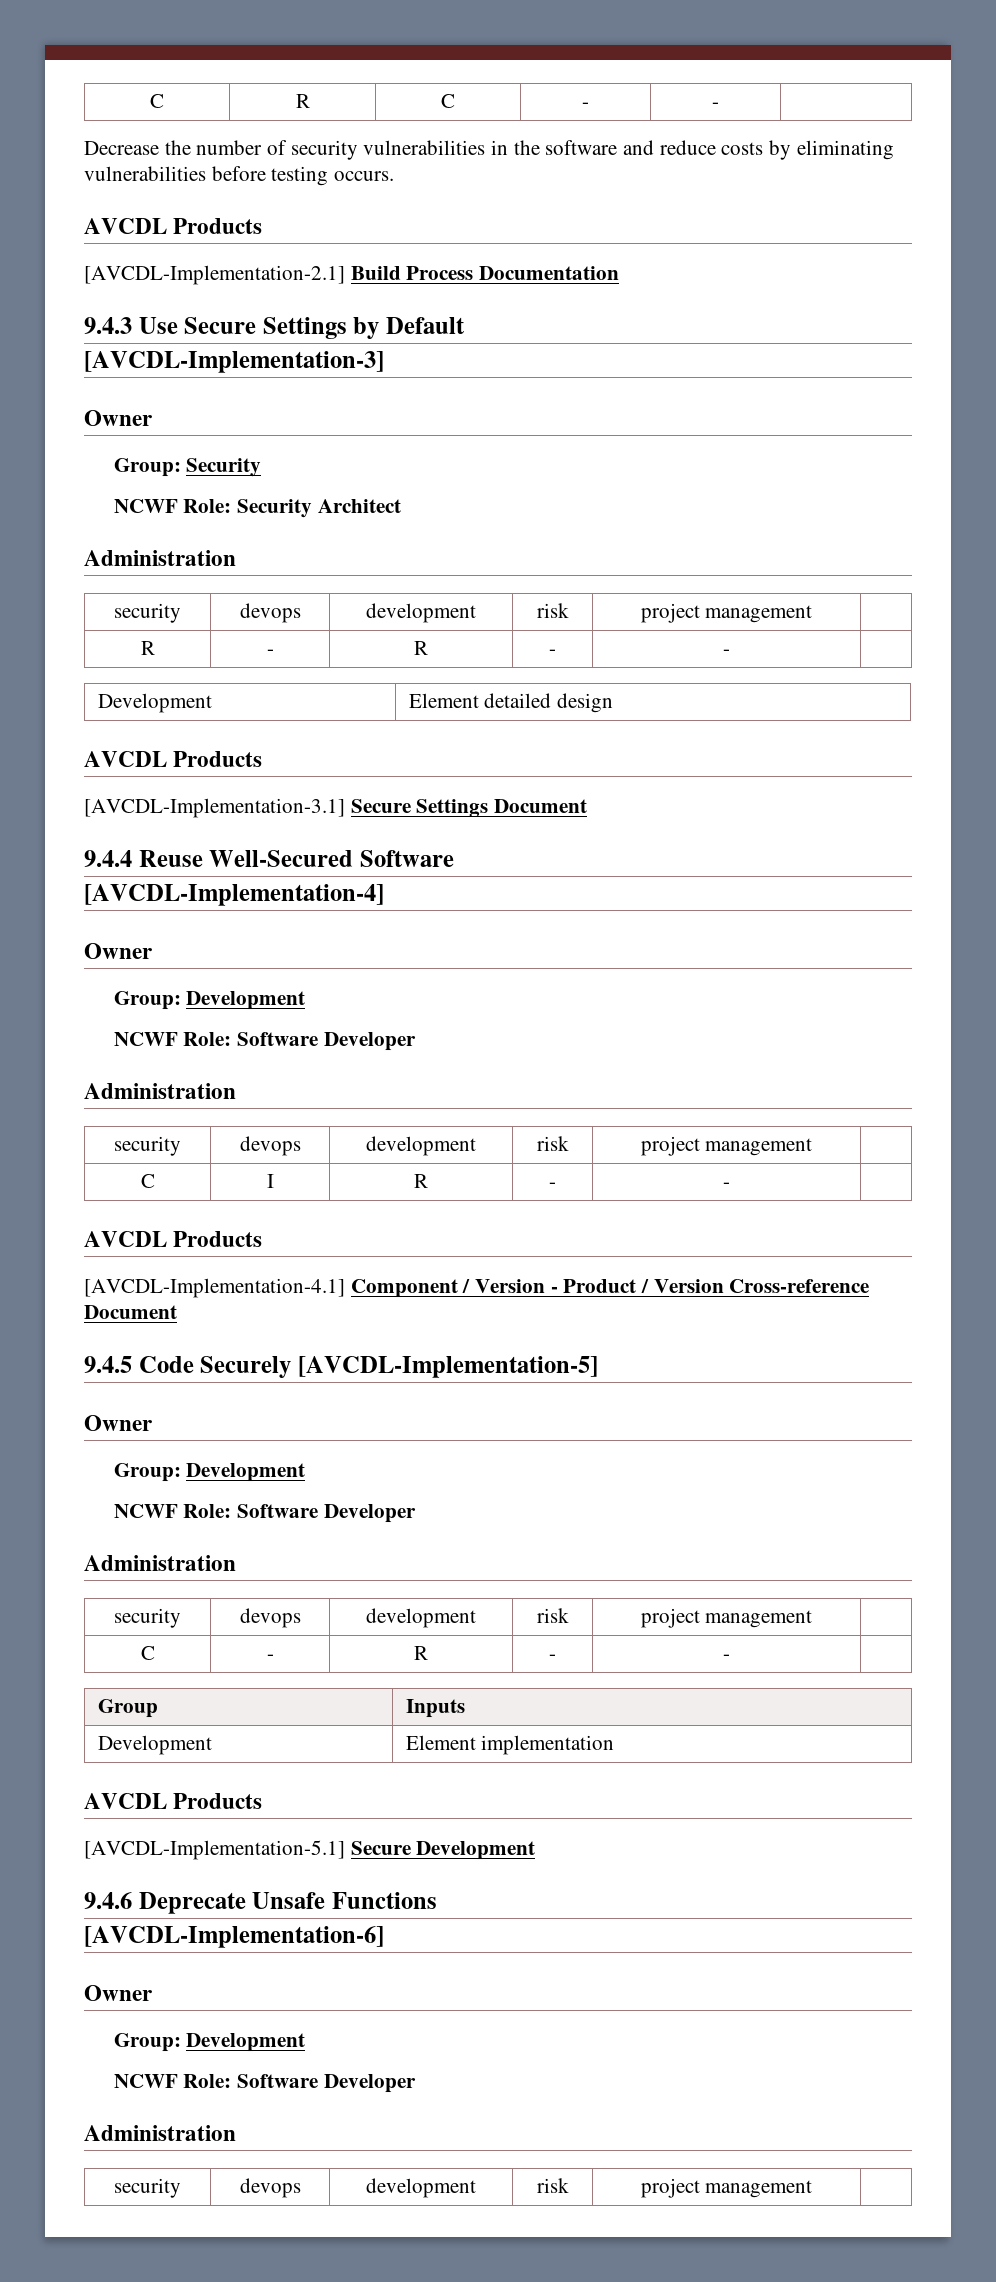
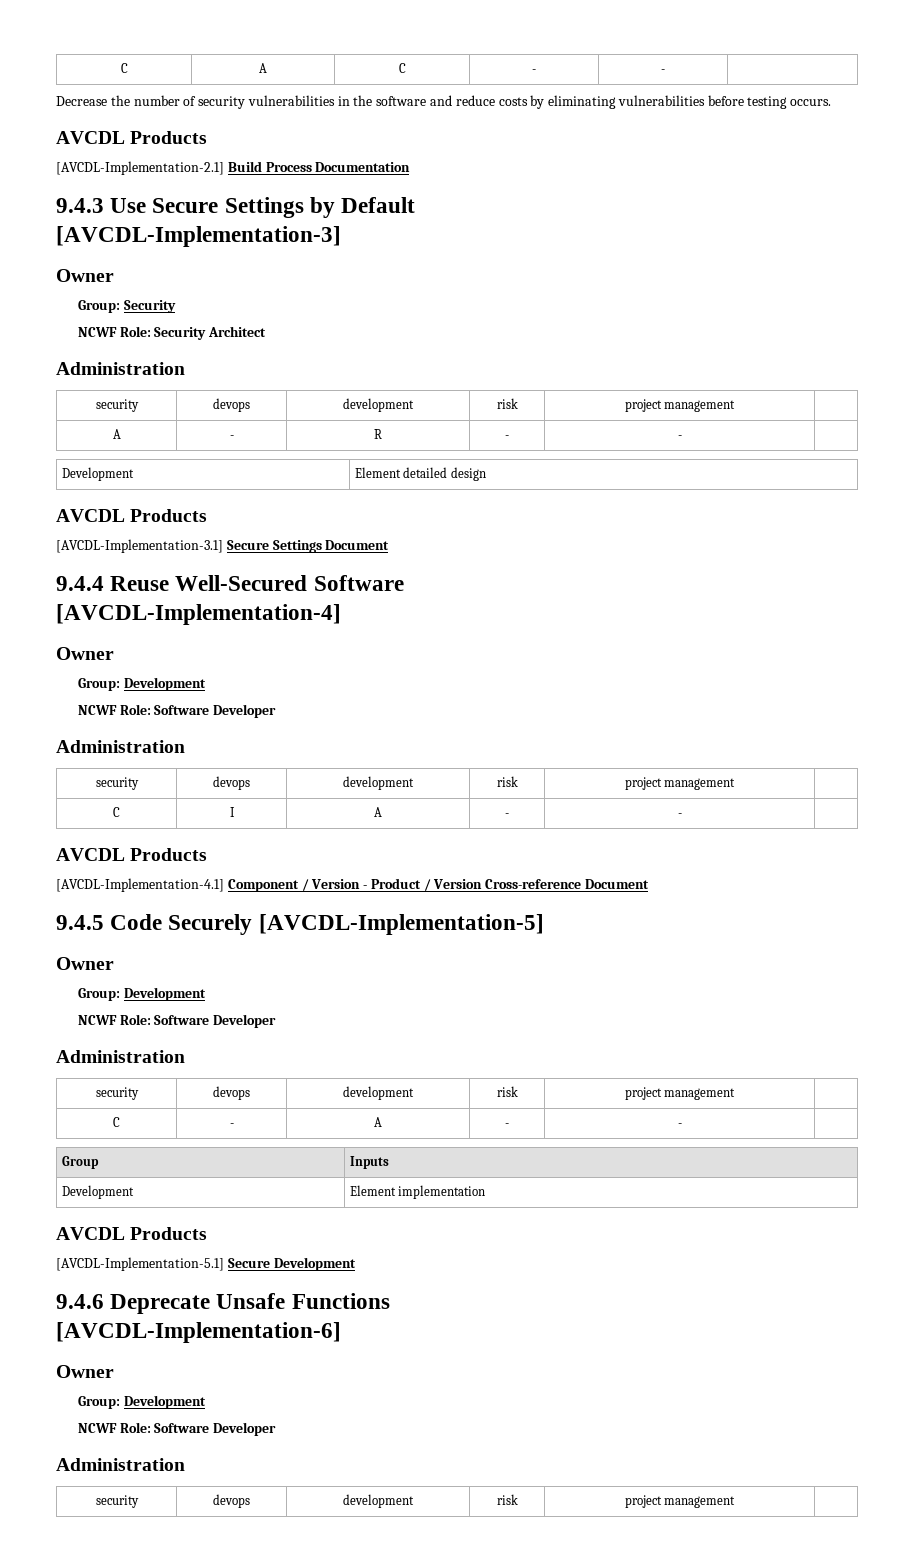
- C | R | C | - | - |
+ C | A | C | - | - |
- R | - | R | - | - |
+ A | - | R | - | - |
- C | I | R | - | - |
+ C | I | A | - | - |
- C | - | R | - | - |
+ C | - | A | - | - |

